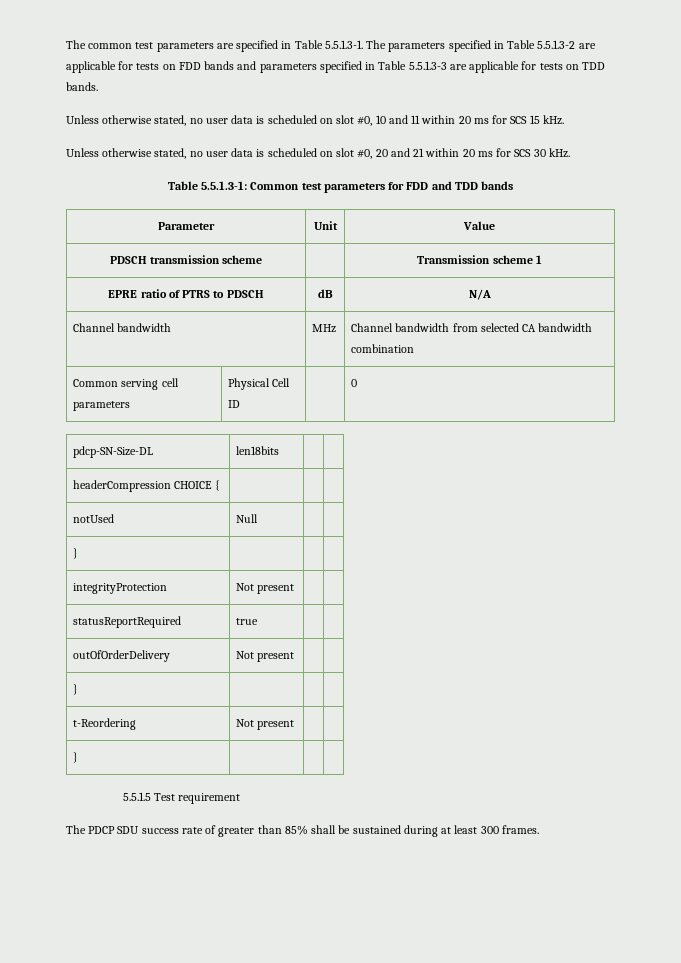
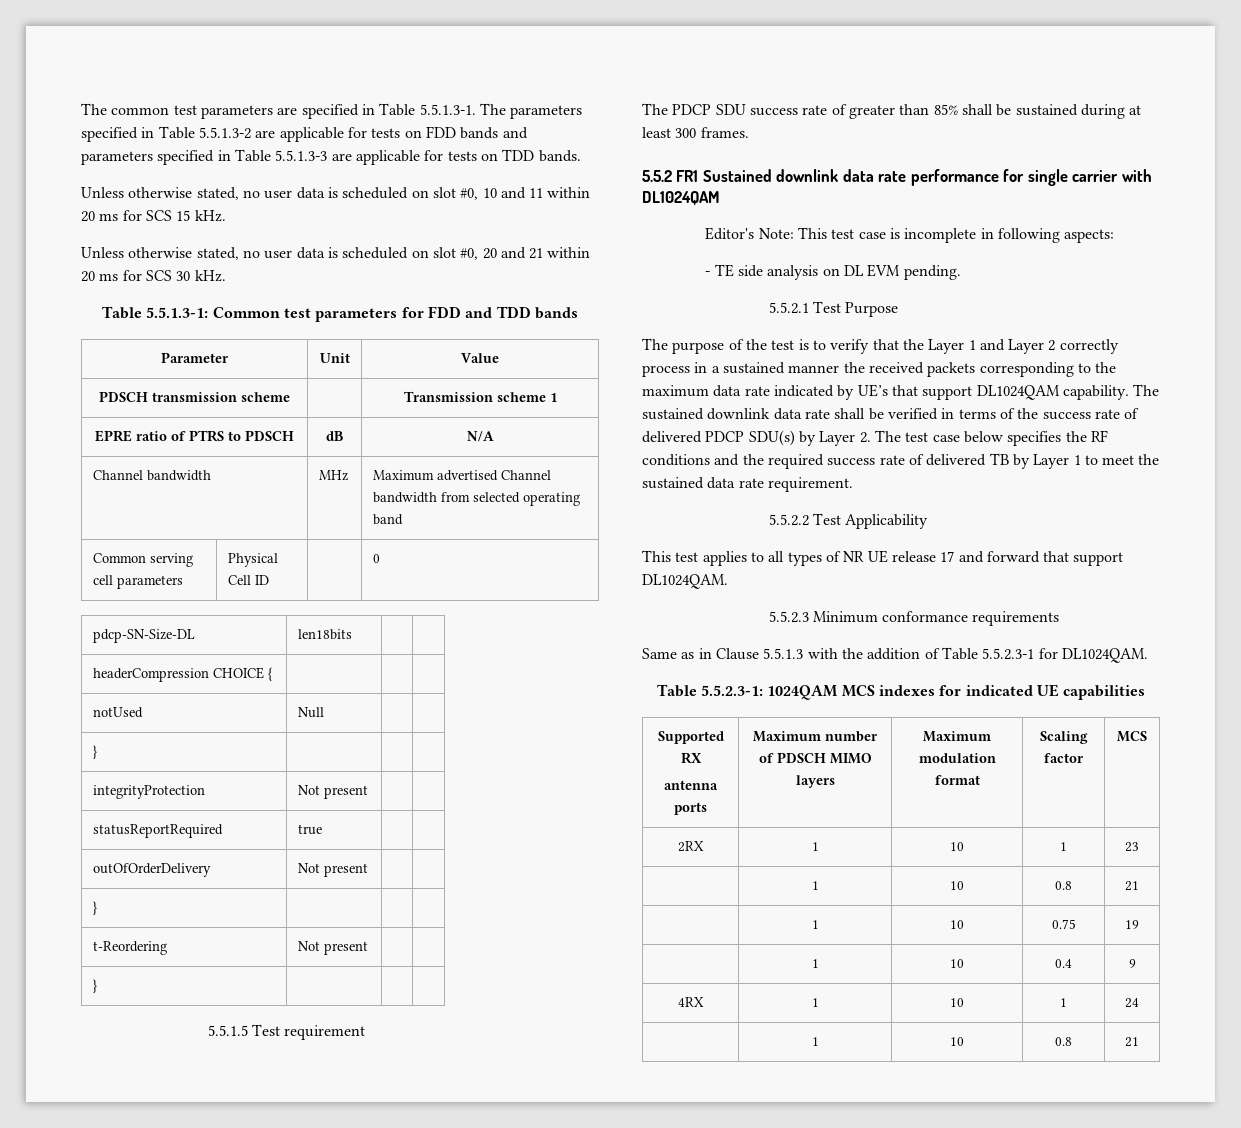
- Channel bandwidth | MHz | Channel bandwidth from selected CA bandwidth combination
+ Channel bandwidth | MHz | Maximum advertised Channel bandwidth from selected operating band
+ 5.5.2 FR1 Sustained downlink data rate performance for single carrier with DL1024QAM
+ Editor's Note: This test case is incomplete in following aspects:
+ - TE side analysis on DL EVM pending.
+ 5.5.2.1 Test Purpose
+ The purpose of the test is to verify that the Layer 1 and Layer 2 correctly process in a sustained manner the received packets corresponding to the maximum data rate indicated by UE’s that support DL1024QAM capability. The sustained downlink data rate shall be verified in terms of the success rate of delivered PDCP SDU(s) by Layer 2. The test case below specifies the RF conditions and the required success rate of delivered TB by Layer 1 to meet the sustained data rate requirement.
+ 5.5.2.2 Test Applicability
+ This test applies to all types of NR UE release 17 and forward that support DL1024QAM.
+ 5.5.2.3 Minimum conformance requirements
+ Same as in Clause 5.5.1.3 with the addition of Table 5.5.2.3-1 for DL1024QAM.
+ Table 5.5.2.3-1: 1024QAM MCS indexes for indicated UE capabilities
+ Supported RX
+ antenna ports | Maximum number of PDSCH MIMO layers | Maximum modulation format | Scaling factor | MCS
+ 2RX | 1 | 10 | 1 | 23
+ | 1 | 10 | 0.8 | 21
+ | 1 | 10 | 0.75 | 19
+ | 1 | 10 | 0.4 | 9
+ 4RX | 1 | 10 | 1 | 24
+ | 1 | 10 | 0.8 | 21

